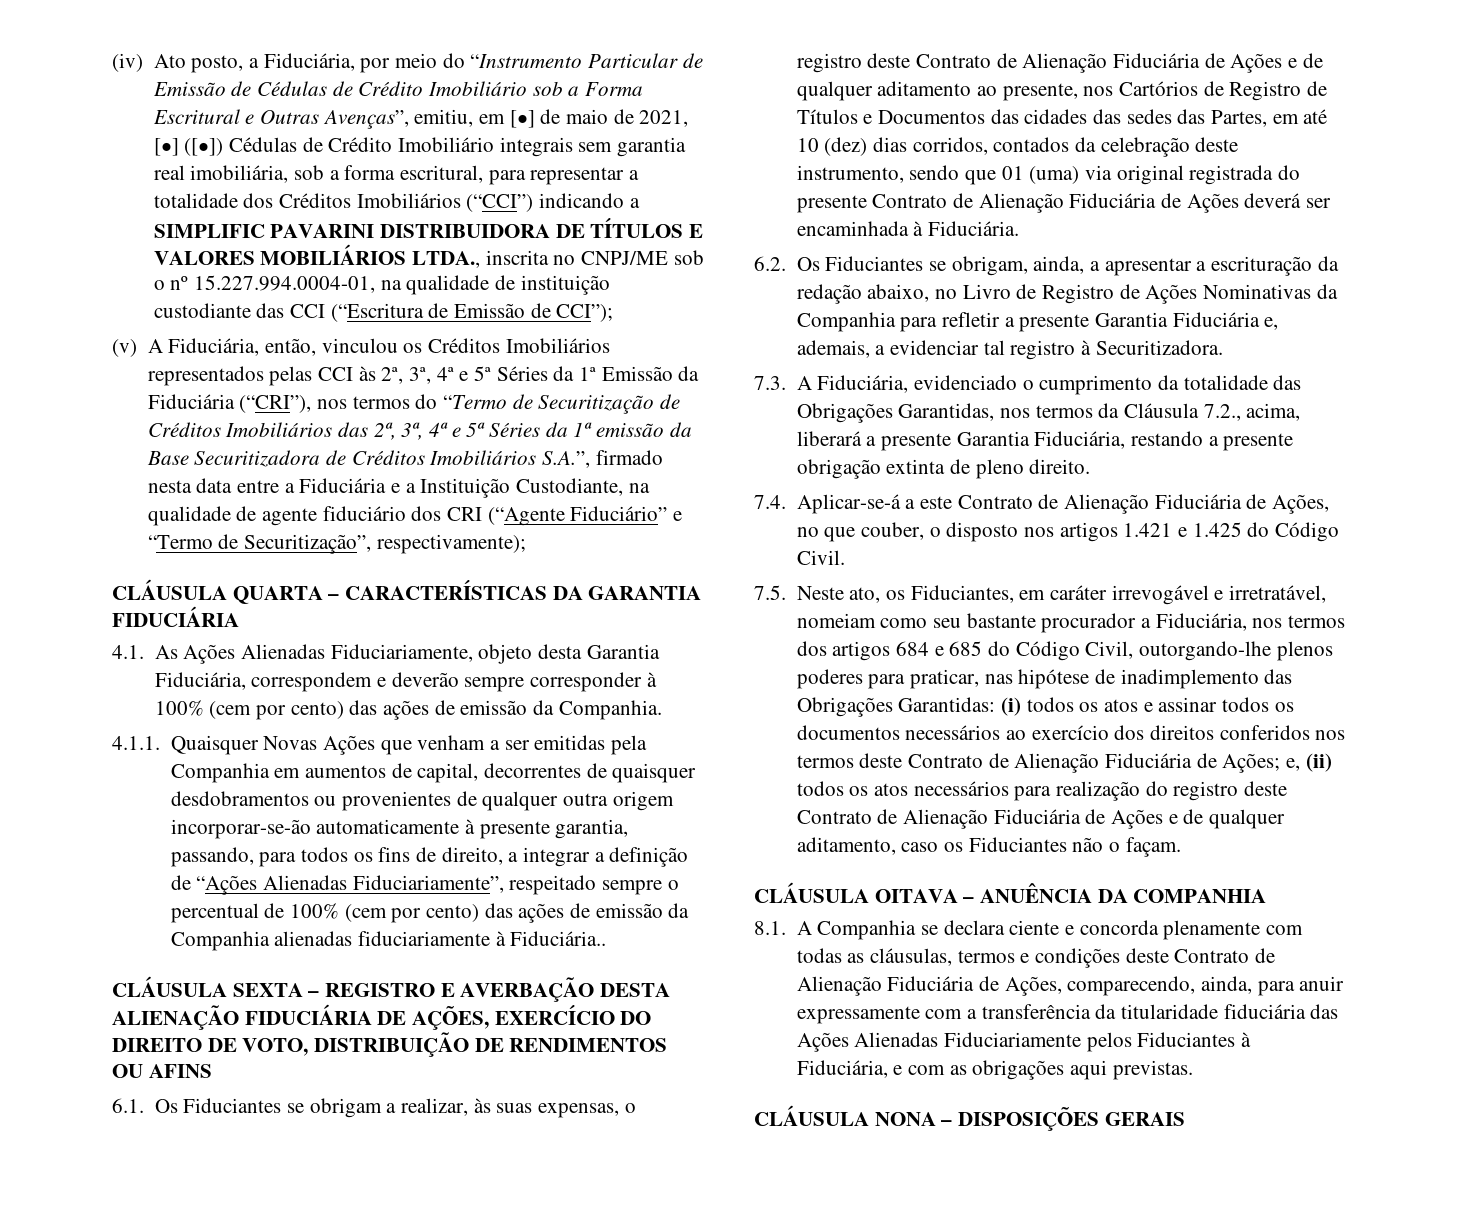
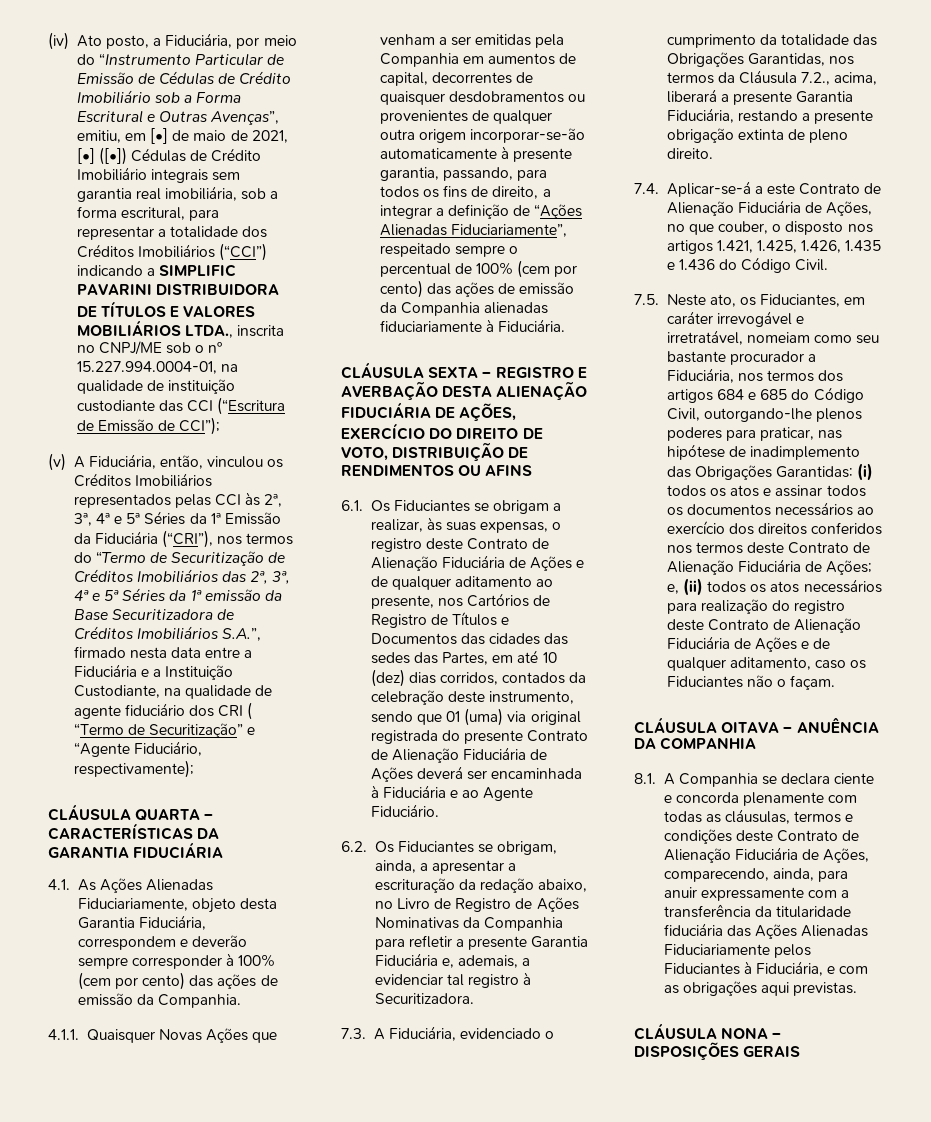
- (v) A Fiduciária, então, vinculou os Créditos Imobiliários representados pelas CCI às 2ª, 3ª, 4ª e 5ª Séries da 1ª Emissão da Fiduciária (“CRI”), nos termos do “Termo de Securitização de Créditos Imobiliários das 2ª, 3ª, 4ª e 5ª Séries da 1ª emissão da Base Securitizadora de Créditos Imobiliários S.A.”, firmado nesta data entre a Fiduciária e a Instituição Custodiante, na qualidade de agente fiduciário dos CRI (“Agente Fiduciário” e “Termo de Securitização”, respectivamente);
+ (v) A Fiduciária, então, vinculou os Créditos Imobiliários representados pelas CCI às 2ª, 3ª, 4ª e 5ª Séries da 1ª Emissão da Fiduciária (“CRI”), nos termos do “Termo de Securitização de Créditos Imobiliários das 2ª, 3ª, 4ª e 5ª Séries da 1ª emissão da Base Securitizadora de Créditos Imobiliários S.A.”, firmado nesta data entre a Fiduciária e a Instituição Custodiante, na qualidade de agente fiduciário dos CRI ( “Termo de Securitização” e “Agente Fiduciário, respectivamente);
- 4.1.1. Quaisquer Novas Ações que venham a ser emitidas pela Companhia em aumentos de capital, decorrentes de quaisquer desdobramentos ou provenientes de qualquer outra origem incorporar-se-ão automaticamente à presente garantia, passando, para todos os fins de direito, a integrar a definição de “Ações Alienadas Fiduciariamente”, respeitado sempre o percentual de 100% (cem por cento) das ações de emissão da Companhia alienadas fiduciariamente à Fiduciária..
+ 4.1.1. Quaisquer Novas Ações que venham a ser emitidas pela Companhia em aumentos de capital, decorrentes de quaisquer desdobramentos ou provenientes de qualquer outra origem incorporar-se-ão automaticamente à presente garantia, passando, para todos os fins de direito, a integrar a definição de “Ações Alienadas Fiduciariamente”, respeitado sempre o percentual de 100% (cem por cento) das ações de emissão da Companhia alienadas fiduciariamente à Fiduciária.
- 6.1. Os Fiduciantes se obrigam a realizar, às suas expensas, o registro deste Contrato de Alienação Fiduciária de Ações e de qualquer aditamento ao presente, nos Cartórios de Registro de Títulos e Documentos das cidades das sedes das Partes, em até 10 (dez) dias corridos, contados da celebração deste instrumento, sendo que 01 (uma) via original registrada do presente Contrato de Alienação Fiduciária de Ações deverá ser encaminhada à Fiduciária.
+ 6.1. Os Fiduciantes se obrigam a realizar, às suas expensas, o registro deste Contrato de Alienação Fiduciária de Ações e de qualquer aditamento ao presente, nos Cartórios de Registro de Títulos e Documentos das cidades das sedes das Partes, em até 10 (dez) dias corridos, contados da celebração deste instrumento, sendo que 01 (uma) via original registrada do presente Contrato de Alienação Fiduciária de Ações deverá ser encaminhada à Fiduciária e ao Agente Fiduciário.
- 7.4. Aplicar-se-á a este Contrato de Alienação Fiduciária de Ações, no que couber, o disposto nos artigos 1.421 e 1.425 do Código Civil.
+ 7.4. Aplicar-se-á a este Contrato de Alienação Fiduciária de Ações, no que couber, o disposto nos artigos 1.421, 1.425, 1.426, 1.435 e 1.436 do Código Civil.

